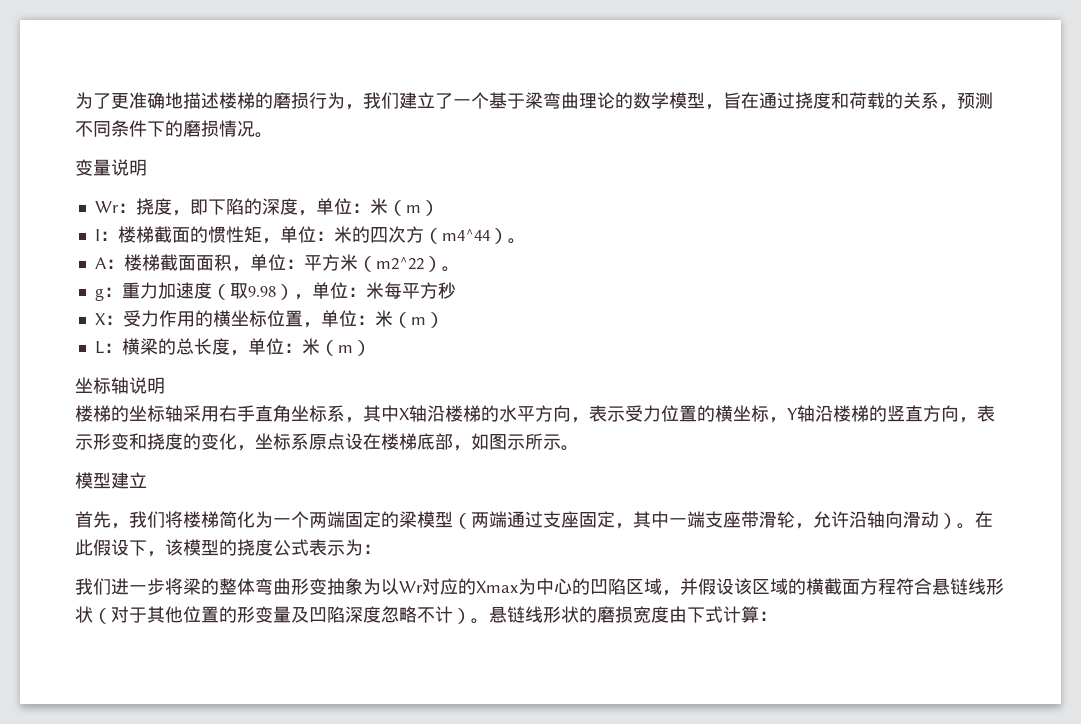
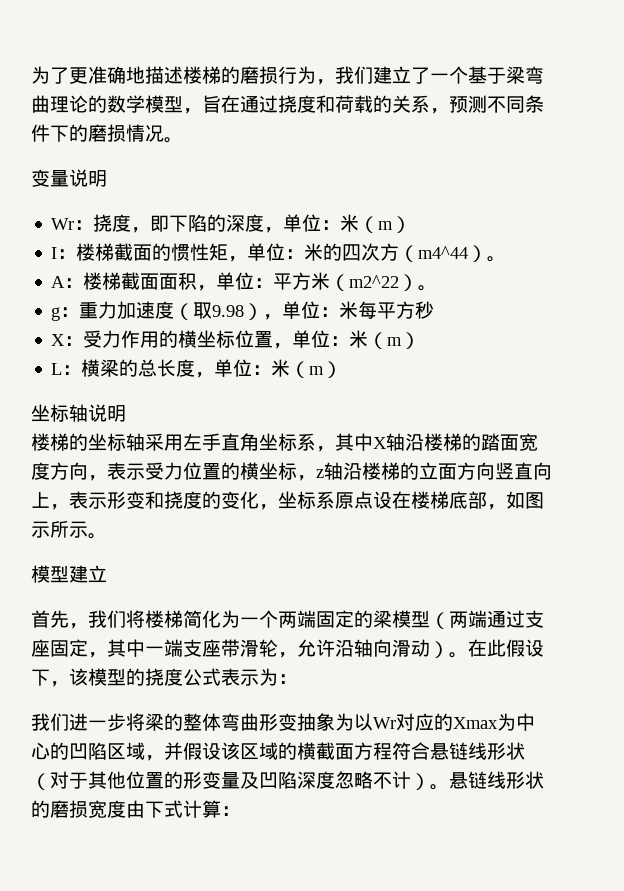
- 楼梯的坐标轴采用右手直角坐标系，其中X轴沿楼梯的水平方向，表示受力位置的横坐标，Y轴沿楼梯的竖直方向，表示形变和挠度的变化，坐标系原点设在楼梯底部，如图示所示。
+ 楼梯的坐标轴采用左手直角坐标系，其中X轴沿楼梯的踏面宽度方向，表示受力位置的横坐标，z轴沿楼梯的立面方向竖直向上，表示形变和挠度的变化，坐标系原点设在楼梯底部，如图示所示。

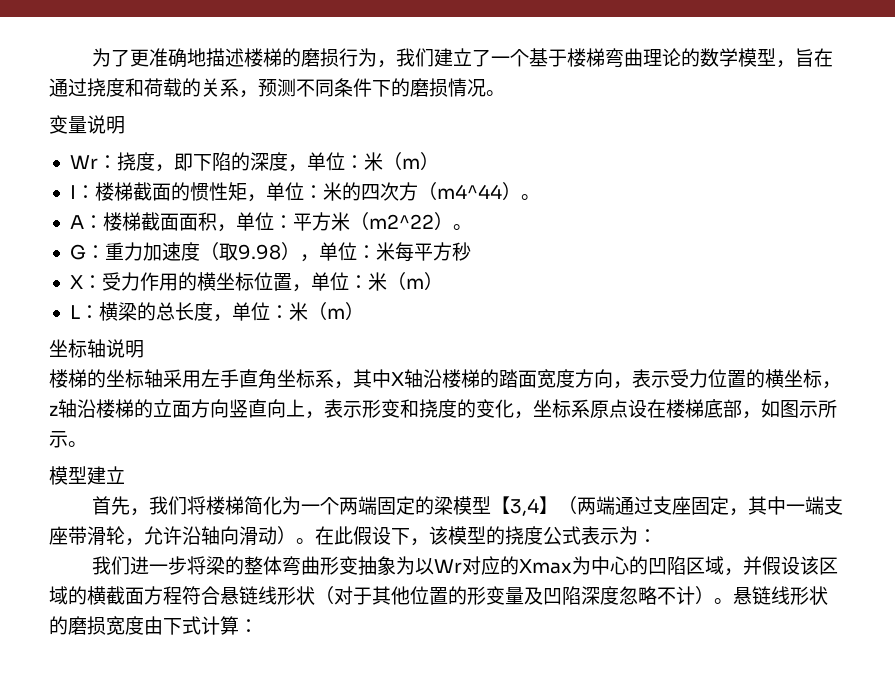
- 为了更准确地描述楼梯的磨损行为，我们建立了一个基于梁弯曲理论的数学模型，旨在通过挠度和荷载的关系，预测不同条件下的磨损情况。
+ 为了更准确地描述楼梯的磨损行为，我们建立了一个基于楼梯弯曲理论的数学模型，旨在通过挠度和荷载的关系，预测不同条件下的磨损情况。
- g：重力加速度（取9.98），单位：米每平方秒
+ G：重力加速度（取9.98），单位：米每平方秒
- 首先，我们将楼梯简化为一个两端固定的梁模型（两端通过支座固定，其中一端支座带滑轮，允许沿轴向滑动）。
+ 首先，我们将楼梯简化为一个两端固定的梁模型【3,4】（两端通过支座固定，其中一端支座带滑轮，允许沿轴向滑动）。

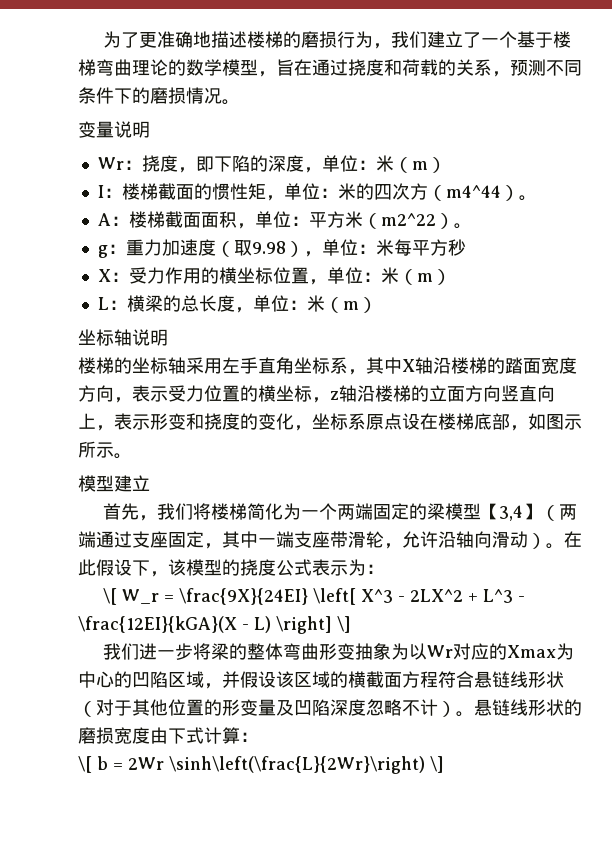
- G：重力加速度（取9.98），单位：米每平方秒
+ g：重力加速度（取9.98），单位：米每平方秒
+ \[ W_r = \frac{9X}{24EI} \left[ X^3 - 2LX^2 + L^3 - \frac{12EI}{kGA}(X - L) \right] \]
+ \[ b = 2Wr \sinh\left(\frac{L}{2Wr}\right) \]

